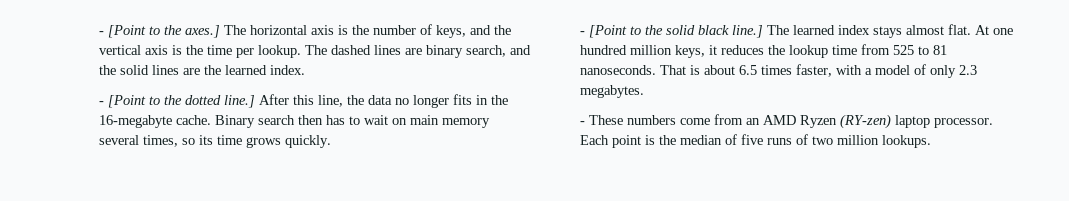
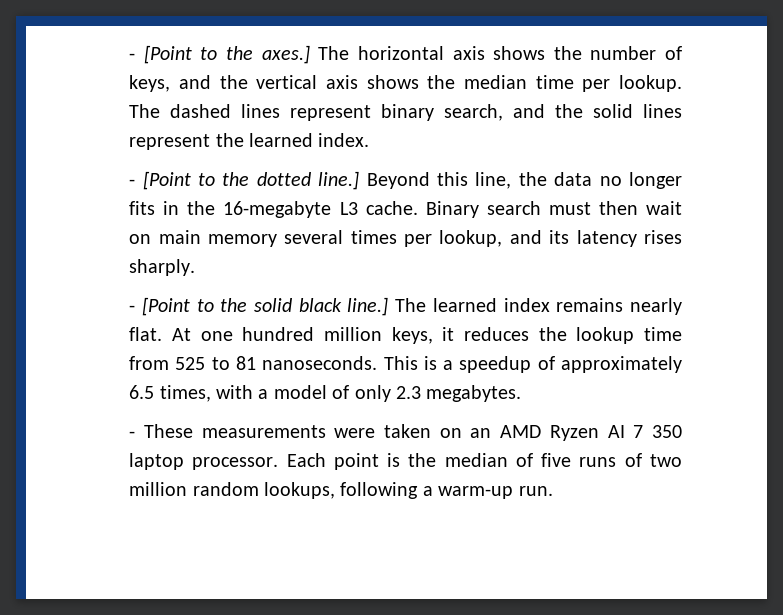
- The horizontal axis is the number of keys, and the vertical axis is the time per lookup.
+ The horizontal axis shows the number of keys, and the vertical axis shows the median time per lookup.
- The dashed lines are binary search, and the solid lines are the learned index.
+ The dashed lines represent binary search, and the solid lines represent the learned index.
- After this line, the data no longer fits in the 16-megabyte cache.
+ Beyond this line, the data no longer fits in the 16-megabyte L3 cache.
- Binary search then has to wait on main memory several times, so its time grows quickly.
+ Binary search must then wait on main memory several times per lookup, and its latency rises sharply.
- The learned index stays almost flat.
+ The learned index remains nearly flat.
- That is about 6.5 times faster, with a model of only 2.3 megabytes.
+ This is a speedup of approximately 6.5 times, with a model of only 2.3 megabytes.
- - These numbers come from an AMD Ryzen (RY‑zen) laptop processor.
+ - These measurements were taken on an AMD Ryzen AI 7 350 laptop processor.
- Each point is the median of five runs of two million lookups.
+ Each point is the median of five runs of two million random lookups, following a warm-up run.

